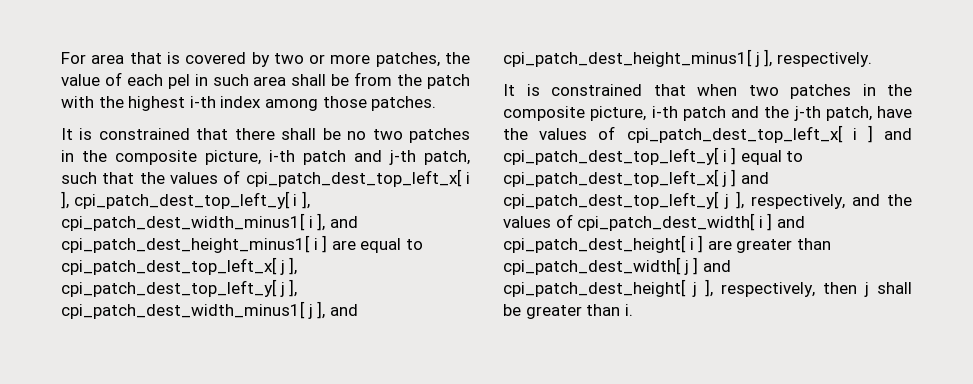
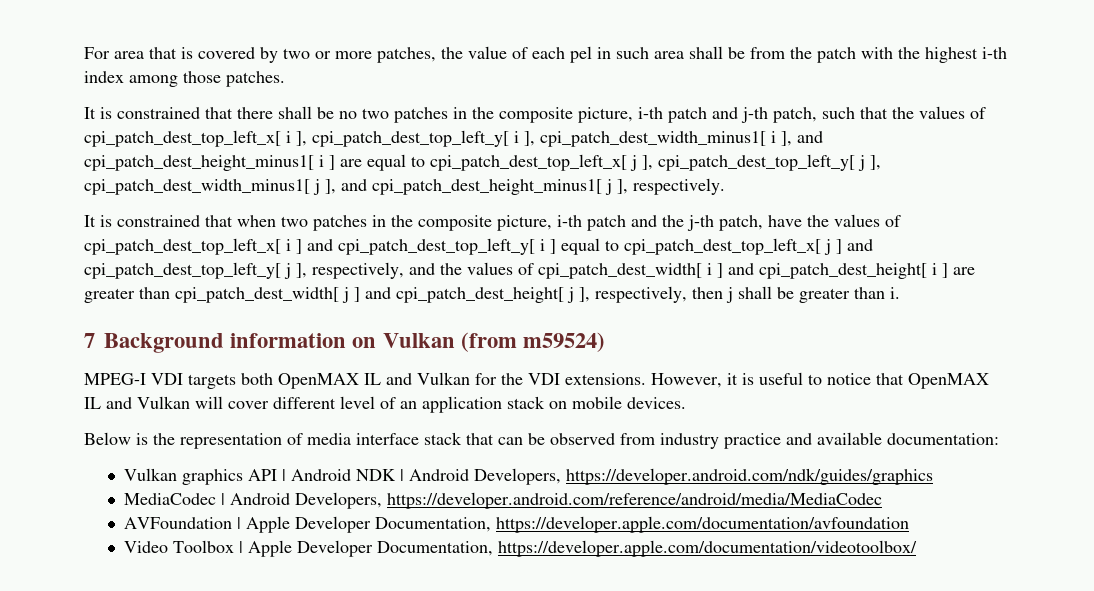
+ 7 Background information on Vulkan (from m59524)
+ MPEG-I VDI targets both OpenMAX IL and Vulkan for the VDI extensions. However, it is useful to notice that OpenMAX IL and Vulkan will cover different level of an application stack on mobile devices.
+ Below is the representation of media interface stack that can be observed from industry practice and available documentation:
+ Vulkan graphics API | Android NDK | Android Developers, https://developer.android.com/ndk/guides/graphics
+ MediaCodec | Android Developers, https://developer.android.com/reference/android/media/MediaCodec
+ AVFoundation | Apple Developer Documentation, https://developer.apple.com/documentation/avfoundation
+ Video Toolbox | Apple Developer Documentation, https://developer.apple.com/documentation/videotoolbox/

